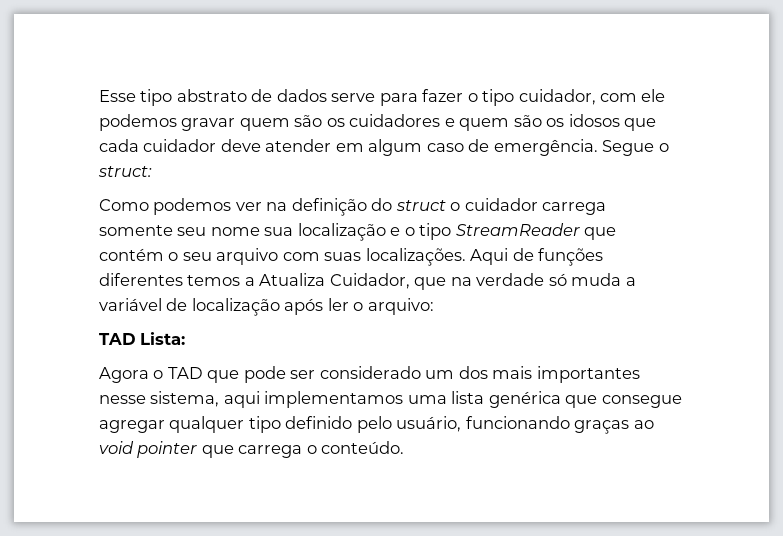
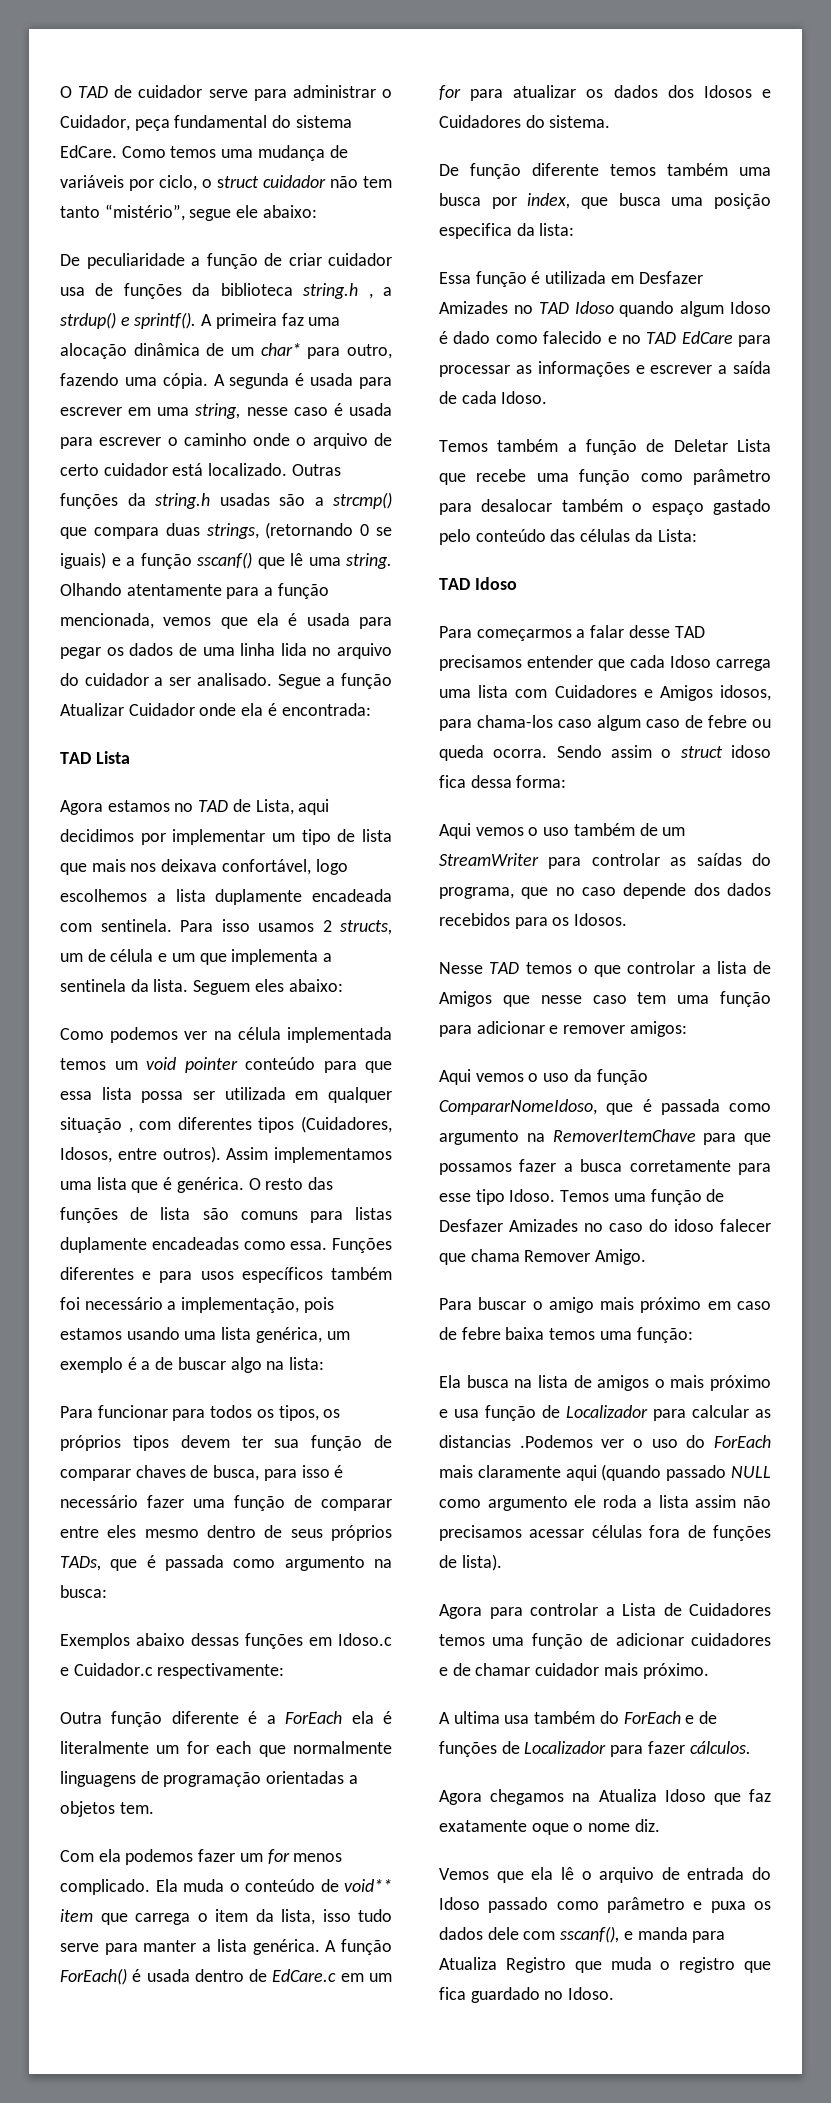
- Esse tipo abstrato de dados serve para fazer o tipo cuidador, com ele podemos gravar quem são os cuidadores e quem são os idosos que cada cuidador deve atender em algum caso de emergência. Segue o struct:
- Como podemos ver na definição do struct o cuidador carrega somente seu nome sua localização e o tipo StreamReader que contém o seu arquivo com suas localizações. Aqui de funções diferentes temos a Atualiza Cuidador, que na verdade só muda a variável de localização após ler o arquivo:
- TAD Lista:
- Agora o TAD que pode ser considerado um dos mais importantes nesse sistema, aqui implementamos uma lista genérica que consegue agregar qualquer tipo definido pelo usuário, funcionando graças ao void pointer que carrega o conteúdo.
+ O TAD de cuidador serve para administrar o Cuidador, peça fundamental do sistema EdCare. Como temos uma mudança de variáveis por ciclo, o struct cuidador não tem tanto “mistério”, segue ele abaixo:
+ De peculiaridade a função de criar cuidador usa de funções da biblioteca string.h , a strdup() e sprintf(). A primeira faz uma alocação dinâmica de um char* para outro, fazendo uma cópia. A segunda é usada para escrever em uma string, nesse caso é usada para escrever o caminho onde o arquivo de certo cuidador está localizado. Outras funções da string.h usadas são a strcmp() que compara duas strings, (retornando 0 se iguais) e a função sscanf() que lê uma string. Olhando atentamente para a função mencionada, vemos que ela é usada para pegar os dados de uma linha lida no arquivo do cuidador a ser analisado. Segue a função Atualizar Cuidador onde ela é encontrada:
+ TAD Lista
+ Agora estamos no TAD de Lista, aqui decidimos por implementar um tipo de lista que mais nos deixava confortável, logo escolhemos a lista duplamente encadeada com sentinela. Para isso usamos 2 structs, um de célula e um que implementa a sentinela da lista. Seguem eles abaixo:
+ Como podemos ver na célula implementada temos um void pointer conteúdo para que essa lista possa ser utilizada em qualquer situação , com diferentes tipos (Cuidadores, Idosos, entre outros). Assim implementamos uma lista que é genérica. O resto das funções de lista são comuns para listas duplamente encadeadas como essa. Funções diferentes e para usos específicos também foi necessário a implementação, pois estamos usando uma lista genérica, um exemplo é a de buscar algo na lista:
+ Para funcionar para todos os tipos, os próprios tipos devem ter sua função de comparar chaves de busca, para isso é necessário fazer uma função de comparar entre eles mesmo dentro de seus próprios TADs, que é passada como argumento na busca:
+ Exemplos abaixo dessas funções em Idoso.c e Cuidador.c respectivamente:
+ Outra função diferente é a ForEach ela é literalmente um for each que normalmente linguagens de programação orientadas a objetos tem.
+ Com ela podemos fazer um for menos complicado. Ela muda o conteúdo de void** item que carrega o item da lista, isso tudo serve para manter a lista genérica. A função ForEach() é usada dentro de EdCare.c em um for para atualizar os dados dos Idosos e Cuidadores do sistema.
+ De função diferente temos também uma busca por index, que busca uma posição especifica da lista:
+ Essa função é utilizada em Desfazer Amizades no TAD Idoso quando algum Idoso é dado como falecido e no TAD EdCare para processar as informações e escrever a saída de cada Idoso.
+ Temos também a função de Deletar Lista que recebe uma função como parâmetro para desalocar também o espaço gastado pelo conteúdo das células da Lista:
+ TAD Idoso
+ Para começarmos a falar desse TAD precisamos entender que cada Idoso carrega uma lista com Cuidadores e Amigos idosos, para chama-los caso algum caso de febre ou queda ocorra. Sendo assim o struct idoso fica dessa forma:
+ Aqui vemos o uso também de um StreamWriter para controlar as saídas do programa, que no caso depende dos dados recebidos para os Idosos.
+ Nesse TAD temos o que controlar a lista de Amigos que nesse caso tem uma função para adicionar e remover amigos:
+ Aqui vemos o uso da função CompararNomeIdoso, que é passada como argumento na RemoverItemChave para que possamos fazer a busca corretamente para esse tipo Idoso. Temos uma função de Desfazer Amizades no caso do idoso falecer que chama Remover Amigo.
+ Para buscar o amigo mais próximo em caso de febre baixa temos uma função:
+ Ela busca na lista de amigos o mais próximo e usa função de Localizador para calcular as distancias .Podemos ver o uso do ForEach mais claramente aqui (quando passado NULL como argumento ele roda a lista assim não precisamos acessar células fora de funções de lista).
+ Agora para controlar a Lista de Cuidadores temos uma função de adicionar cuidadores e de chamar cuidador mais próximo.
+ A ultima usa também do ForEach e de funções de Localizador para fazer cálculos.
+ Agora chegamos na Atualiza Idoso que faz exatamente oque o nome diz.
+ Vemos que ela lê o arquivo de entrada do Idoso passado como parâmetro e puxa os dados dele com sscanf(), e manda para Atualiza Registro que muda o registro que fica guardado no Idoso.

